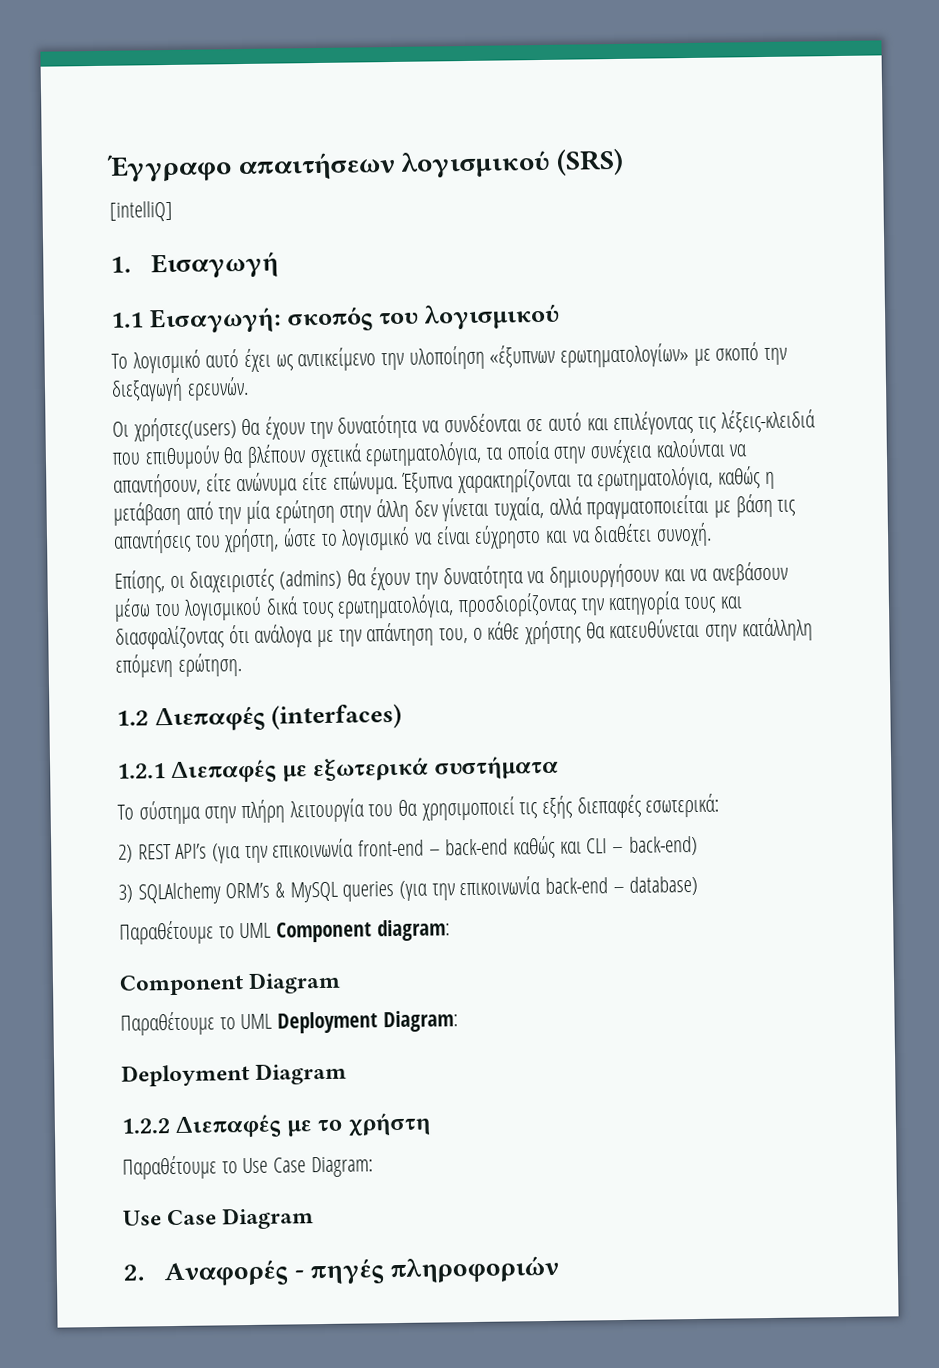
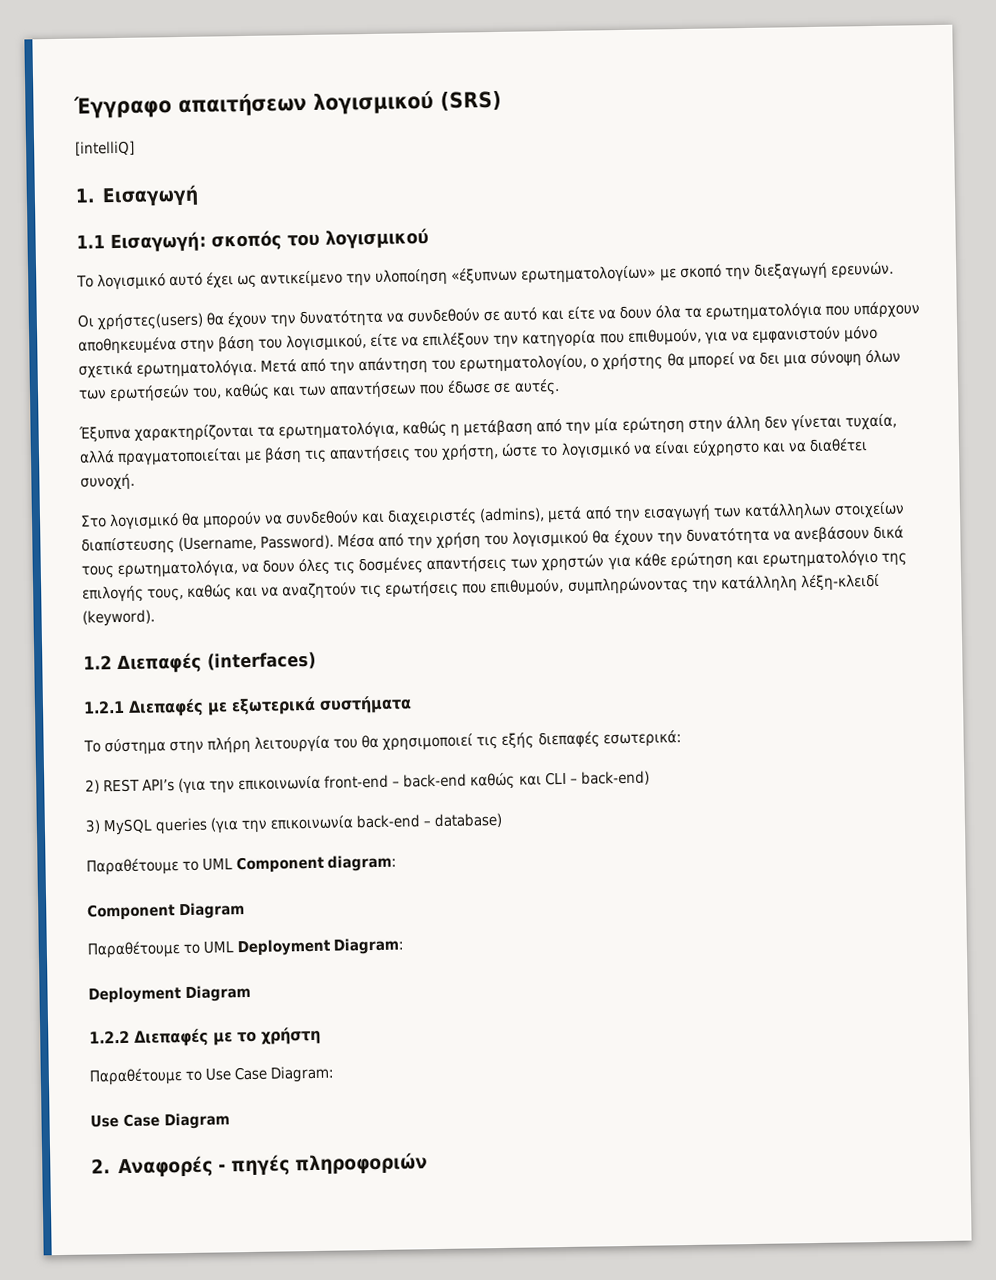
- Οι χρήστες(users) θα έχουν την δυνατότητα να συνδέονται σε αυτό και επιλέγοντας τις λέξεις-κλειδιά που επιθυμούν θα βλέπουν σχετικά ερωτηματολόγια, τα οποία στην συνέχεια καλούνται να απαντήσουν, είτε ανώνυμα είτε επώνυμα. Έξυπνα χαρακτηρίζονται τα ερωτηματολόγια, καθώς η μετάβαση από την μία ερώτηση στην άλλη δεν γίνεται τυχαία, αλλά πραγματοποιείται με βάση τις απαντήσεις του χρήστη, ώστε το λογισμικό να είναι εύχρηστο και να διαθέτει συνοχή.
+ Οι χρήστες(users) θα έχουν την δυνατότητα να συνδεθούν σε αυτό και είτε να δουν όλα τα ερωτηματολόγια που υπάρχουν αποθηκευμένα στην βάση του λογισμικού, είτε να επιλέξουν την κατηγορία που επιθυμούν, για να εμφανιστούν μόνο σχετικά ερωτηματολόγια. Μετά από την απάντηση του ερωτηματολογίου, ο χρήστης θα μπορεί να δει μια σύνοψη όλων των ερωτήσεών του, καθώς και των απαντήσεων που έδωσε σε αυτές.
+ Έξυπνα χαρακτηρίζονται τα ερωτηματολόγια, καθώς η μετάβαση από την μία ερώτηση στην άλλη δεν γίνεται τυχαία, αλλά πραγματοποιείται με βάση τις απαντήσεις του χρήστη, ώστε το λογισμικό να είναι εύχρηστο και να διαθέτει συνοχή.
- Επίσης, οι διαχειριστές (admins) θα έχουν την δυνατότητα να δημιουργήσουν και να ανεβάσουν μέσω του λογισμικού δικά τους ερωτηματολόγια, προσδιορίζοντας την κατηγορία τους και διασφαλίζοντας ότι ανάλογα με την απάντηση του, ο κάθε χρήστης θα κατευθύνεται στην κατάλληλη επόμενη ερώτηση.
+ Στο λογισμικό θα μπορούν να συνδεθούν και διαχειριστές (admins), μετά από την εισαγωγή των κατάλληλων στοιχείων διαπίστευσης (Username, Password). Μέσα από την χρήση του λογισμικού θα έχουν την δυνατότητα να ανεβάσουν δικά τους ερωτηματολόγια, να δουν όλες τις δοσμένες απαντήσεις των χρηστών για κάθε ερώτηση και ερωτηματολόγιο της επιλογής τους, καθώς και να αναζητούν τις ερωτήσεις που επιθυμούν, συμπληρώνοντας την κατάλληλη λέξη-κλειδί (keyword).
- 3) SQLAlchemy ORM’s & MySQL queries (για την επικοινωνία back-end – database)
+ 3) MySQL queries (για την επικοινωνία back-end – database)

